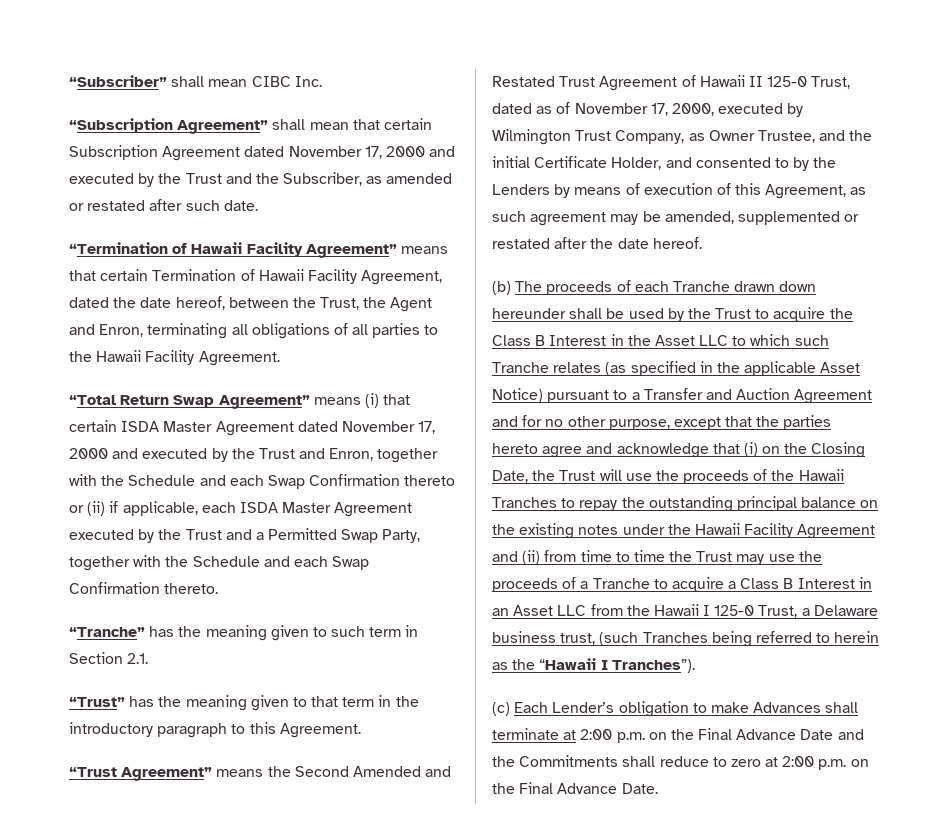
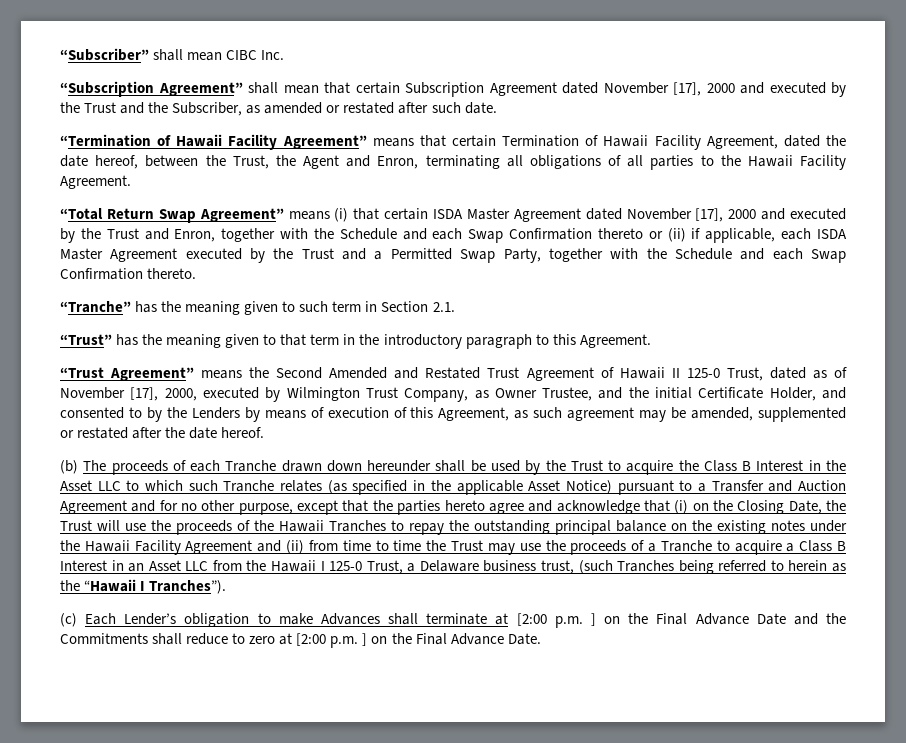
- “Subscription Agreement” shall mean that certain Subscription Agreement dated November 17, 2000 and executed by the Trust and the Subscriber, as amended or restated after such date.
+ “Subscription Agreement” shall mean that certain Subscription Agreement dated November [17], 2000 and executed by the Trust and the Subscriber, as amended or restated after such date.
- “Total Return Swap Agreement” means (i) that certain ISDA Master Agreement dated November 17, 2000 and executed by the Trust and Enron, together with the Schedule and each Swap Confirmation thereto or (ii) if applicable, each ISDA Master Agreement executed by the Trust and a Permitted Swap Party, together with the Schedule and each Swap Confirmation thereto.
+ “Total Return Swap Agreement” means (i) that certain ISDA Master Agreement dated November [17], 2000 and executed by the Trust and Enron, together with the Schedule and each Swap Confirmation thereto or (ii) if applicable, each ISDA Master Agreement executed by the Trust and a Permitted Swap Party, together with the Schedule and each Swap Confirmation thereto.
- “Trust Agreement” means the Second Amended and Restated Trust Agreement of Hawaii II 125-0 Trust, dated as of November 17, 2000, executed by Wilmington Trust Company, as Owner Trustee, and the initial Certificate Holder, and consented to by the Lenders by means of execution of this Agreement, as such agreement may be amended, supplemented or restated after the date hereof.
+ “Trust Agreement” means the Second Amended and Restated Trust Agreement of Hawaii II 125-0 Trust, dated as of November [17], 2000, executed by Wilmington Trust Company, as Owner Trustee, and the initial Certificate Holder, and consented to by the Lenders by means of execution of this Agreement, as such agreement may be amended, supplemented or restated after the date hereof.
- (c) Each Lender’s obligation to make Advances shall terminate at 2:00 p.m. on the Final Advance Date and the Commitments shall reduce to zero at 2:00 p.m. on the Final Advance Date.
+ (c) Each Lender’s obligation to make Advances shall terminate at [2:00 p.m. ] on the Final Advance Date and the Commitments shall reduce to zero at [2:00 p.m. ] on the Final Advance Date.

